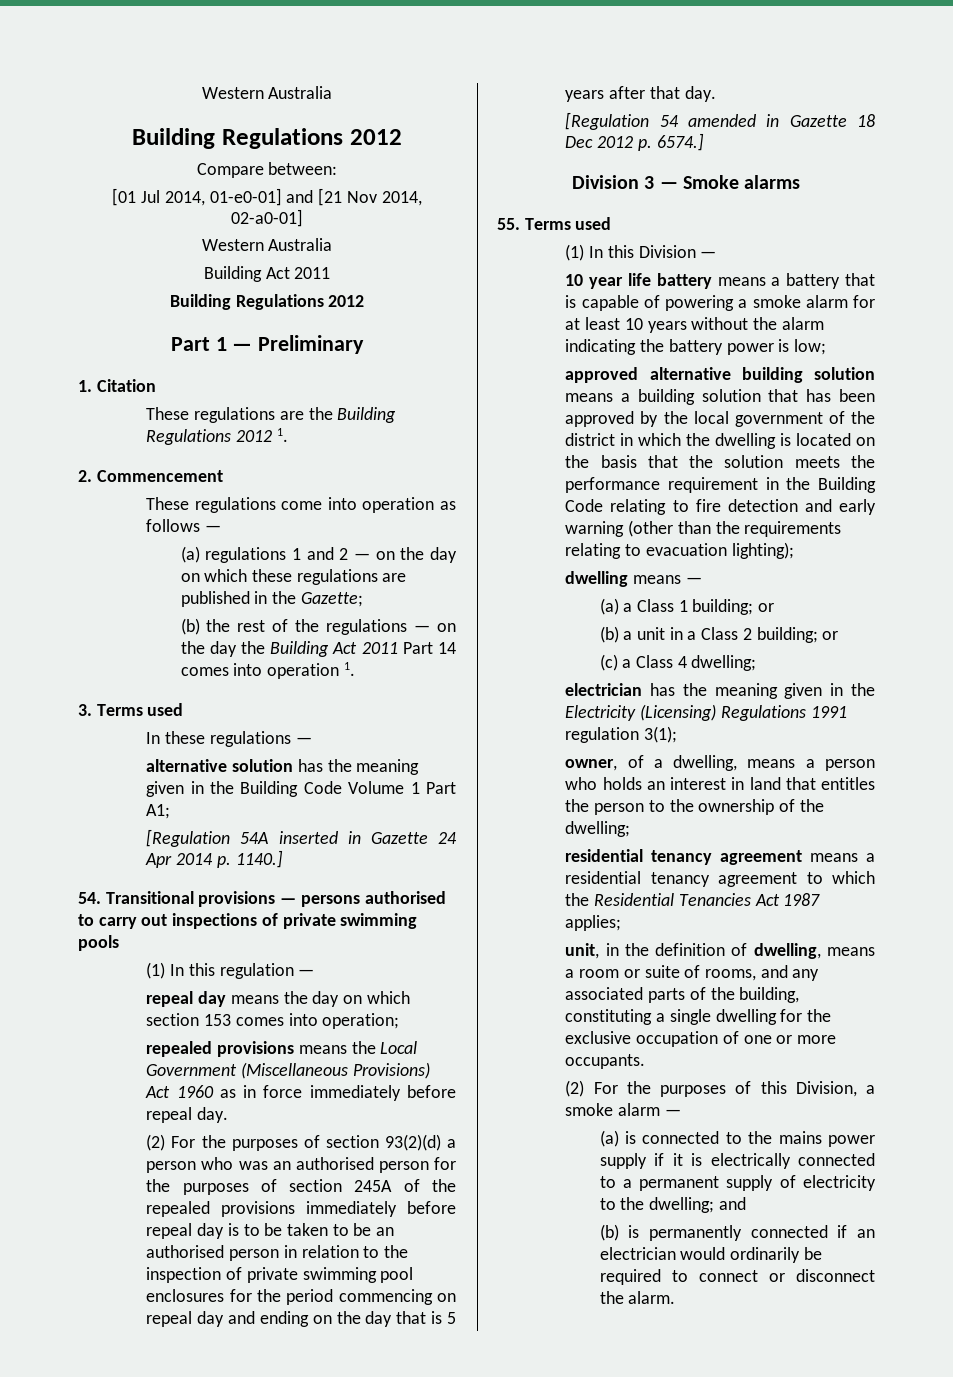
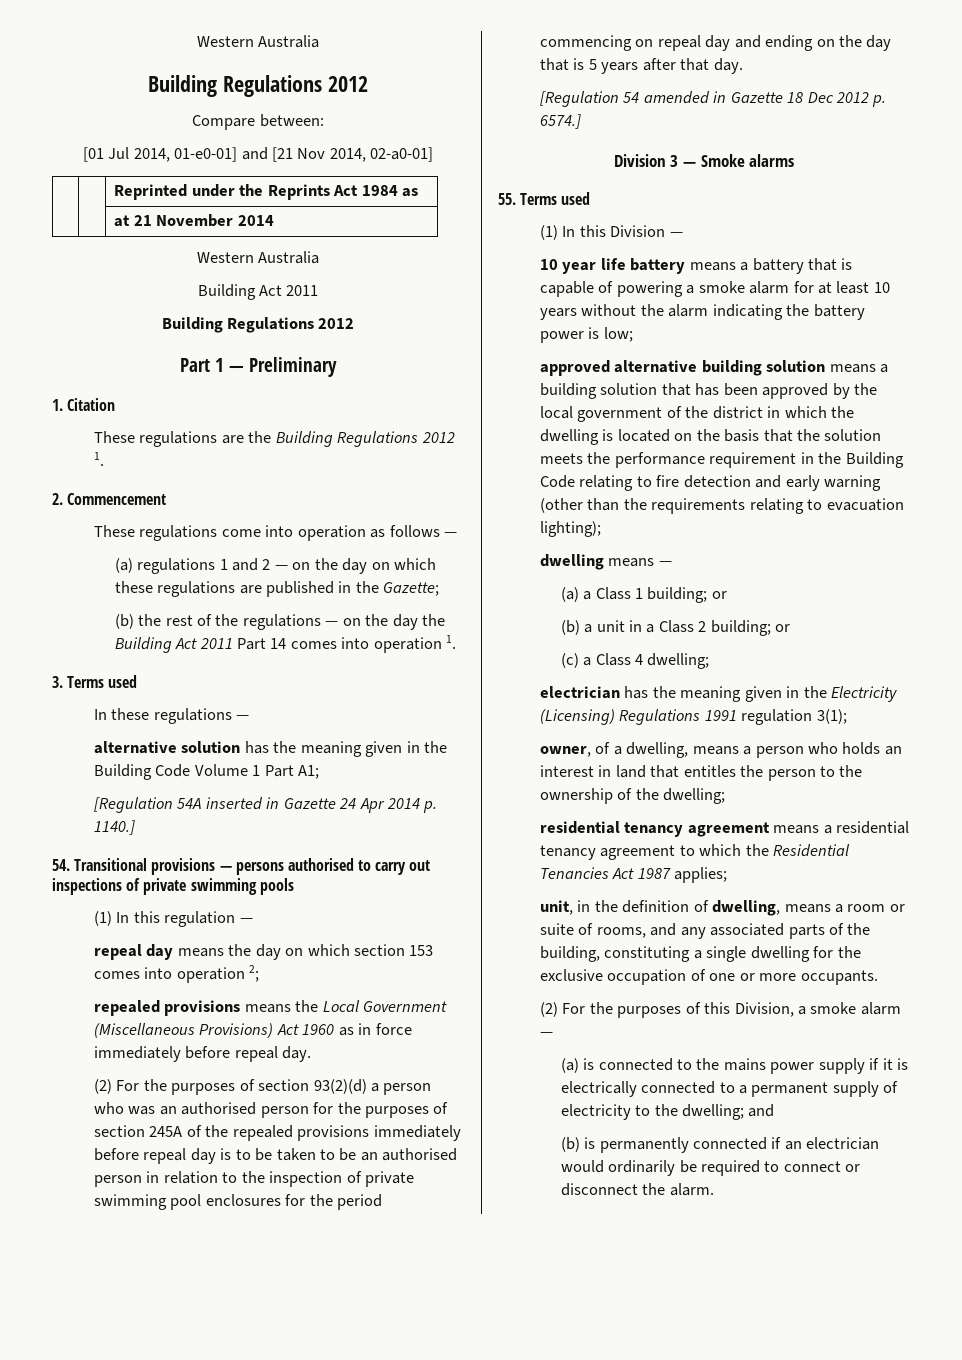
+ | | Reprinted under the Reprints Act 1984 as
+ | | at 21 November 2014
- repeal day means the day on which section 153 comes into operation;
+ repeal day means the day on which section 153 comes into operation 2;

